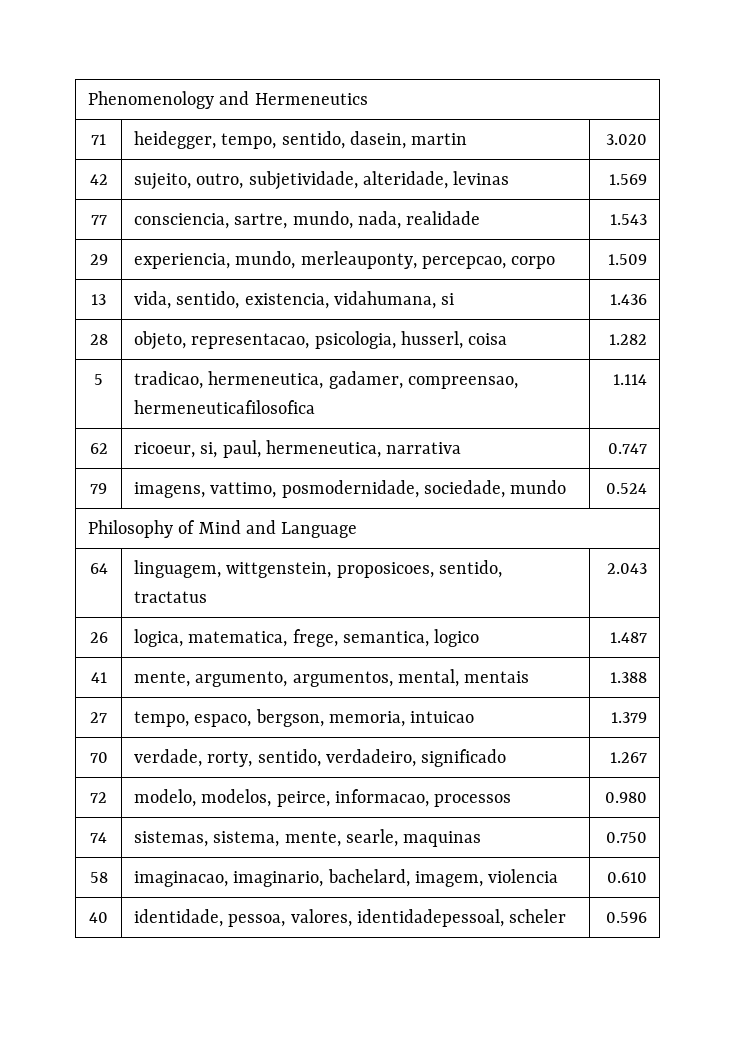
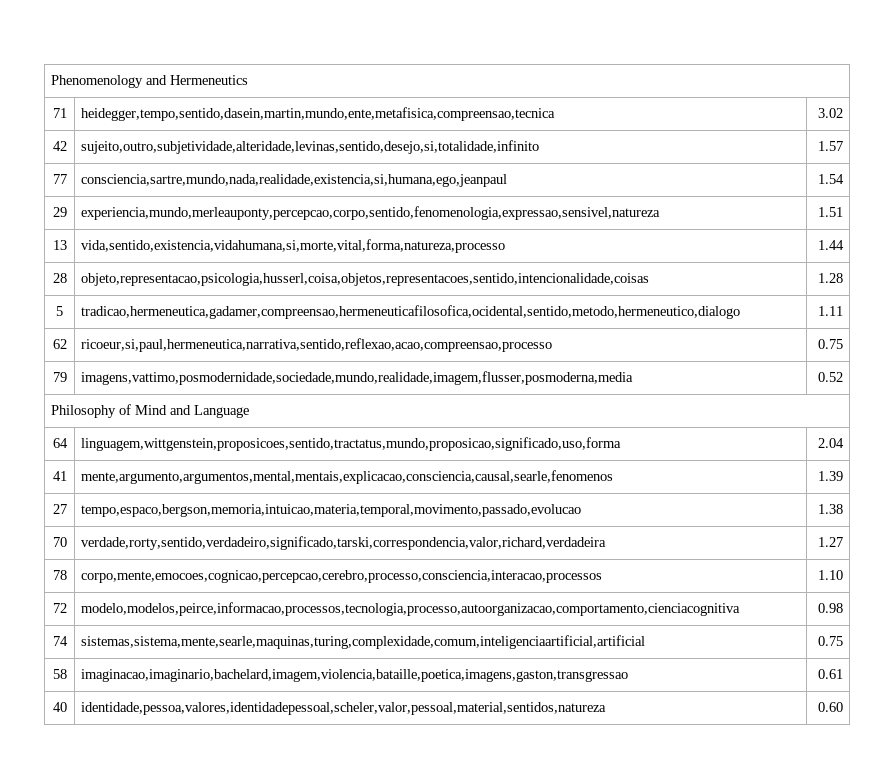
- 71 | heidegger, tempo, sentido, dasein, martin | 3.020
- 42 | sujeito, outro, subjetividade, alteridade, levinas | 1.569
- 77 | consciencia, sartre, mundo, nada, realidade | 1.543
- 29 | experiencia, mundo, merleauponty, percepcao, corpo | 1.509
- 13 | vida, sentido, existencia, vidahumana, si | 1.436
- 28 | objeto, representacao, psicologia, husserl, coisa | 1.282
- 5 | tradicao, hermeneutica, gadamer, compreensao, hermeneuticafilosofica | 1.114
- 62 | ricoeur, si, paul, hermeneutica, narrativa | 0.747
- 79 | imagens, vattimo, posmodernidade, sociedade, mundo | 0.524
+ 71 | heidegger,tempo,sentido,dasein,martin,mundo,ente,metafisica,compreensao,tecnica | 3.02
+ 42 | sujeito,outro,subjetividade,alteridade,levinas,sentido,desejo,si,totalidade,infinito | 1.57
+ 77 | consciencia,sartre,mundo,nada,realidade,existencia,si,humana,ego,jeanpaul | 1.54
+ 29 | experiencia,mundo,merleauponty,percepcao,corpo,sentido,fenomenologia,expressao,sensivel,natureza | 1.51
+ 13 | vida,sentido,existencia,vidahumana,si,morte,vital,forma,natureza,processo | 1.44
+ 28 | objeto,representacao,psicologia,husserl,coisa,objetos,representacoes,sentido,intencionalidade,coisas | 1.28
+ 5 | tradicao,hermeneutica,gadamer,compreensao,hermeneuticafilosofica,ocidental,sentido,metodo,hermeneutico,dialogo | 1.11
+ 62 | ricoeur,si,paul,hermeneutica,narrativa,sentido,reflexao,acao,compreensao,processo | 0.75
+ 79 | imagens,vattimo,posmodernidade,sociedade,mundo,realidade,imagem,flusser,posmoderna,media | 0.52
- 64 | linguagem, wittgenstein, proposicoes, sentido, tractatus | 2.043
- 26 | logica, matematica, frege, semantica, logico | 1.487
- 41 | mente, argumento, argumentos, mental, mentais | 1.388
- 27 | tempo, espaco, bergson, memoria, intuicao | 1.379
- 70 | verdade, rorty, sentido, verdadeiro, significado | 1.267
- 72 | modelo, modelos, peirce, informacao, processos | 0.980
- 74 | sistemas, sistema, mente, searle, maquinas | 0.750
- 58 | imaginacao, imaginario, bachelard, imagem, violencia | 0.610
- 40 | identidade, pessoa, valores, identidadepessoal, scheler | 0.596
+ 64 | linguagem,wittgenstein,proposicoes,sentido,tractatus,mundo,proposicao,significado,uso,forma | 2.04
+ 41 | mente,argumento,argumentos,mental,mentais,explicacao,consciencia,causal,searle,fenomenos | 1.39
+ 27 | tempo,espaco,bergson,memoria,intuicao,materia,temporal,movimento,passado,evolucao | 1.38
+ 70 | verdade,rorty,sentido,verdadeiro,significado,tarski,correspondencia,valor,richard,verdadeira | 1.27
+ 78 | corpo,mente,emocoes,cognicao,percepcao,cerebro,processo,consciencia,interacao,processos | 1.10
+ 72 | modelo,modelos,peirce,informacao,processos,tecnologia,processo,autoorganizacao,comportamento,cienciacognitiva | 0.98
+ 74 | sistemas,sistema,mente,searle,maquinas,turing,complexidade,comum,inteligenciaartificial,artificial | 0.75
+ 58 | imaginacao,imaginario,bachelard,imagem,violencia,bataille,poetica,imagens,gaston,transgressao | 0.61
+ 40 | identidade,pessoa,valores,identidadepessoal,scheler,valor,pessoal,material,sentidos,natureza | 0.60

